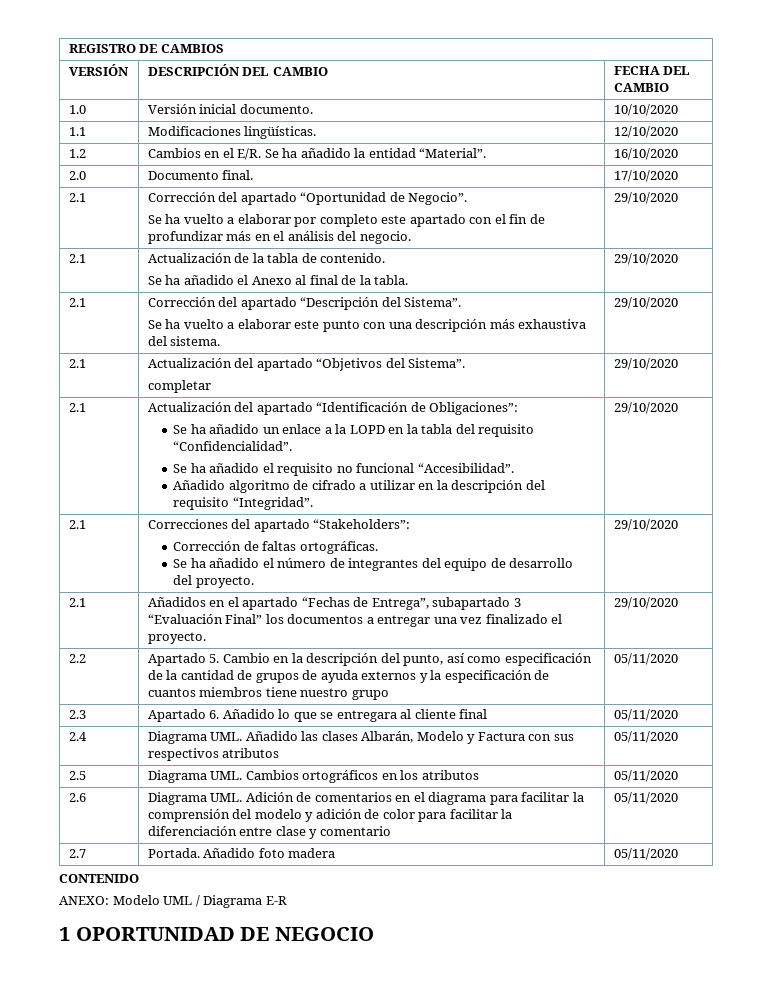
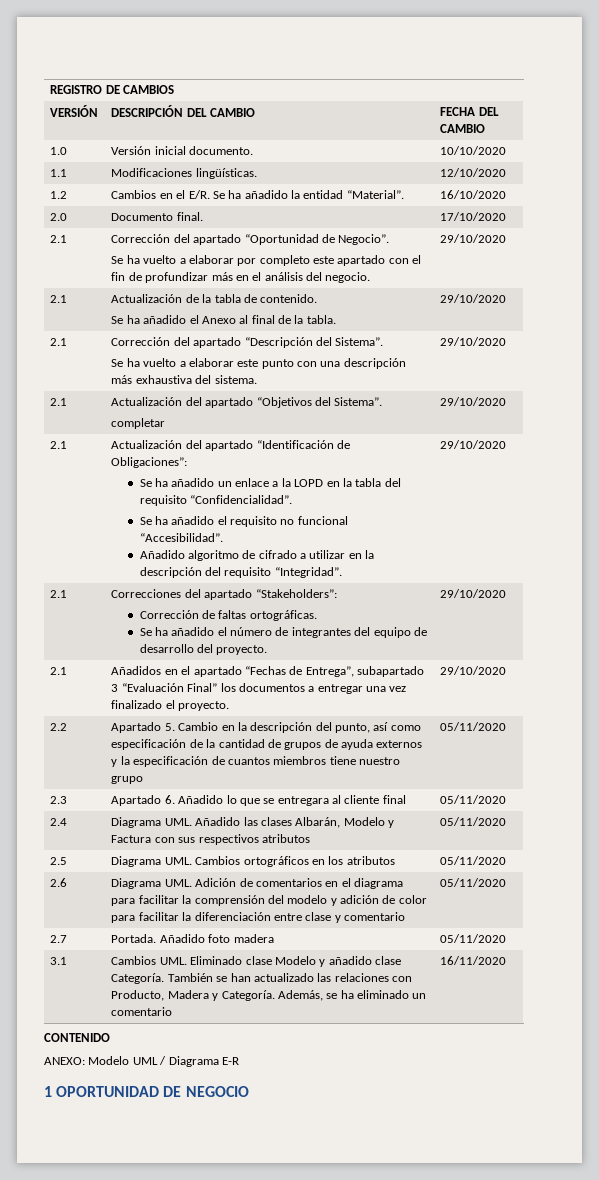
+ 3.1 | Cambios UML. Eliminado clase Modelo y añadido clase Categoría. También se han actualizado las relaciones con Producto, Madera y Categoría. Además, se ha eliminado un comentario | 16/11/2020

